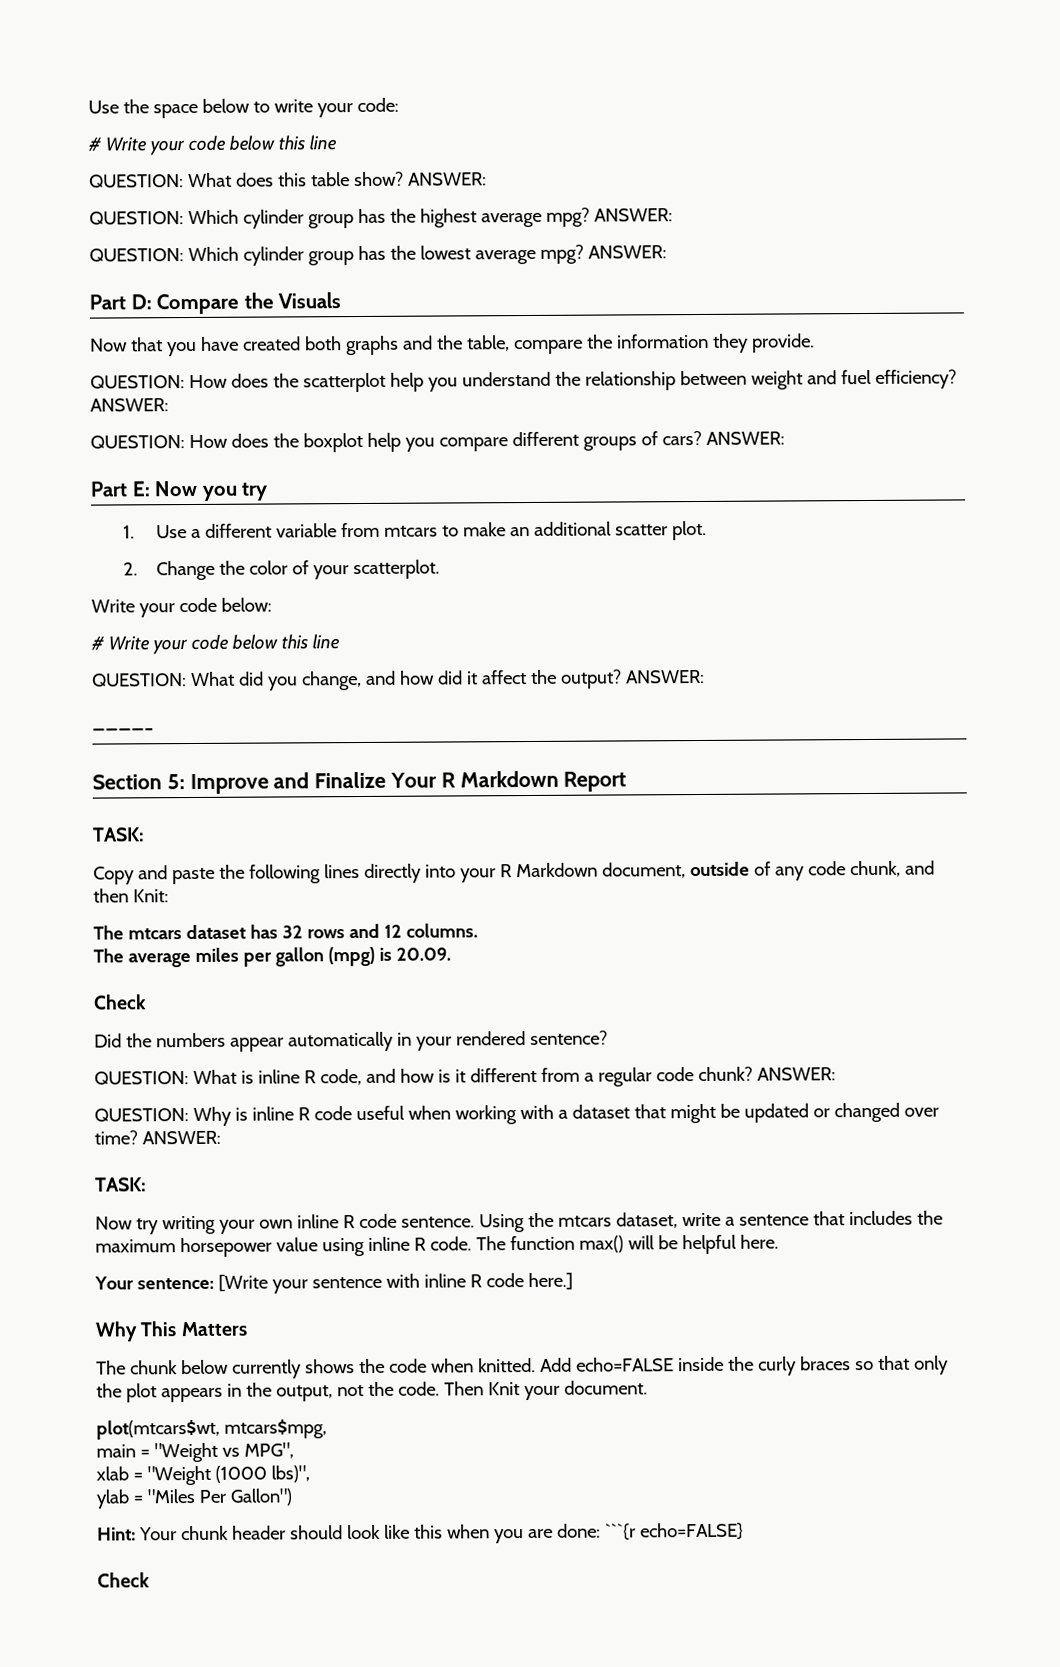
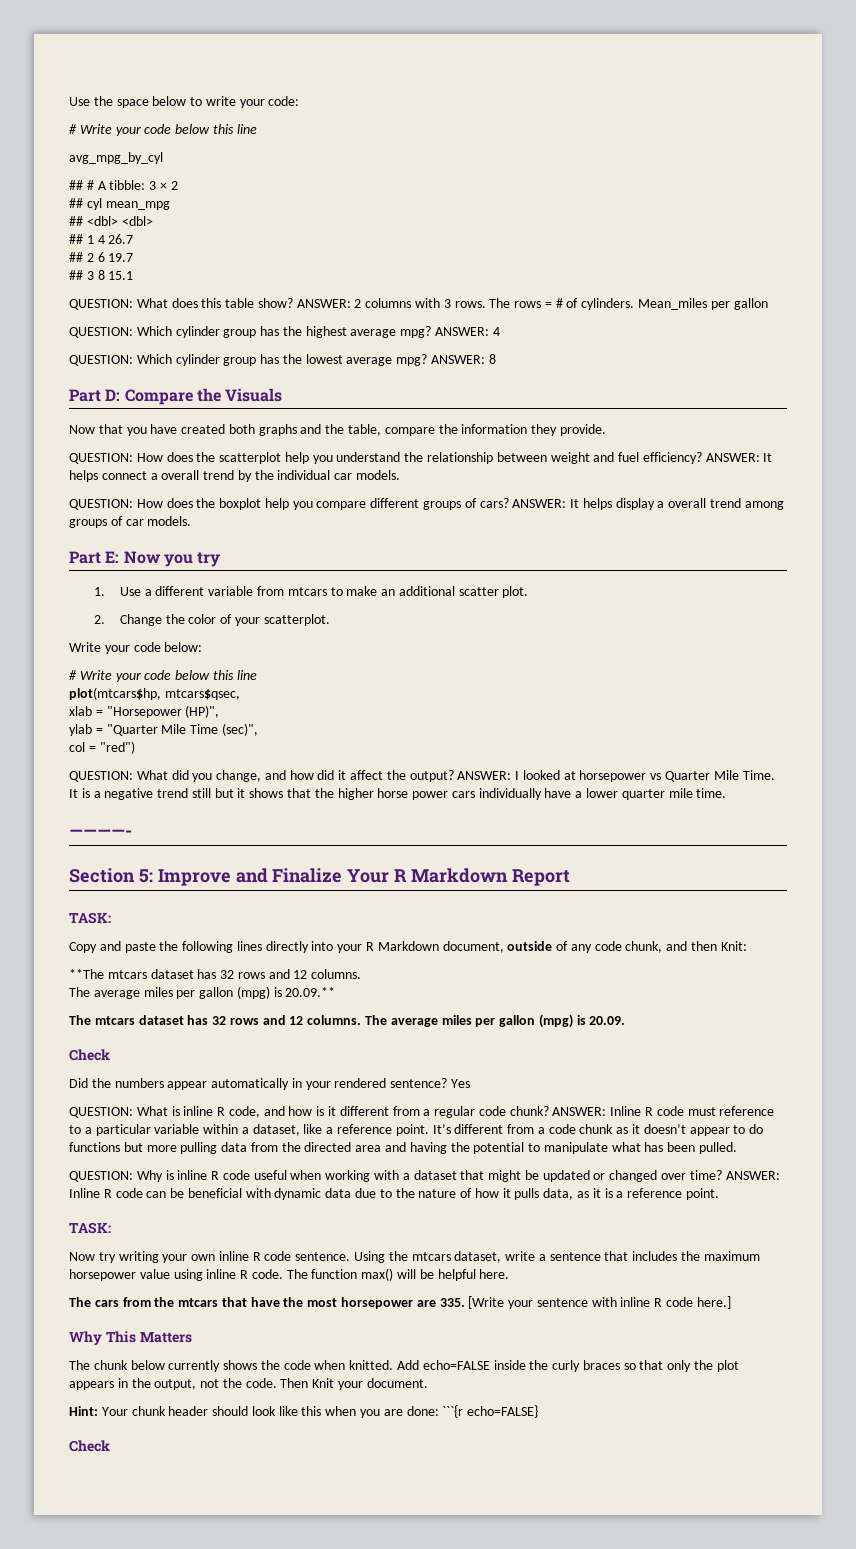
+ avg_mpg_by_cyl
+ ## # A tibble: 3 × 2
+ ## cyl mean_mpg
+ ## <dbl> <dbl>
+ ## 1 4 26.7
+ ## 2 6 19.7
+ ## 3 8 15.1
- QUESTION: What does this table show? ANSWER:
+ QUESTION: What does this table show? ANSWER: 2 columns with 3 rows. The rows = # of cylinders. Mean_miles per gallon
- QUESTION: Which cylinder group has the highest average mpg? ANSWER:
+ QUESTION: Which cylinder group has the highest average mpg? ANSWER: 4
- QUESTION: Which cylinder group has the lowest average mpg? ANSWER:
+ QUESTION: Which cylinder group has the lowest average mpg? ANSWER: 8
- QUESTION: How does the scatterplot help you understand the relationship between weight and fuel efficiency? ANSWER:
+ QUESTION: How does the scatterplot help you understand the relationship between weight and fuel efficiency? ANSWER: It helps connect a overall trend by the individual car models.
- QUESTION: How does the boxplot help you compare different groups of cars? ANSWER:
+ QUESTION: How does the boxplot help you compare different groups of cars? ANSWER: It helps display a overall trend among groups of car models.
+ plot(mtcars$hp, mtcars$qsec,
+ xlab = "Horsepower (HP)",
+ ylab = "Quarter Mile Time (sec)",
+ col = "red")
- QUESTION: What did you change, and how did it affect the output? ANSWER:
+ QUESTION: What did you change, and how did it affect the output? ANSWER: I looked at horsepower vs Quarter Mile Time. It is a negative trend still but it shows that the higher horse power cars individually have a lower quarter mile time.
+ **The mtcars dataset has 32 rows and 12 columns.
+ The average miles per gallon (mpg) is 20.09.**
- The mtcars dataset has 32 rows and 12 columns.
- The average miles per gallon (mpg) is 20.09.
+ The mtcars dataset has 32 rows and 12 columns. The average miles per gallon (mpg) is 20.09.
+ Yes
- QUESTION: What is inline R code, and how is it different from a regular code chunk? ANSWER:
+ QUESTION: What is inline R code, and how is it different from a regular code chunk? ANSWER: Inline R code must reference to a particular variable within a dataset, like a reference point. It’s different from a code chunk as it doesn’t appear to do functions but more pulling data from the directed area and having the potential to manipulate what has been pulled.
- QUESTION: Why is inline R code useful when working with a dataset that might be updated or changed over time? ANSWER:
+ QUESTION: Why is inline R code useful when working with a dataset that might be updated or changed over time? ANSWER: Inline R code can be beneficial with dynamic data due to the nature of how it pulls data, as it is a reference point.
- Your sentence: [Write your sentence with inline R code here.]
+ The cars from the mtcars that have the most horsepower are 335. [Write your sentence with inline R code here.]
- plot(mtcars$wt, mtcars$mpg,
- main = "Weight vs MPG",
- xlab = "Weight (1000 lbs)",
- ylab = "Miles Per Gallon")

